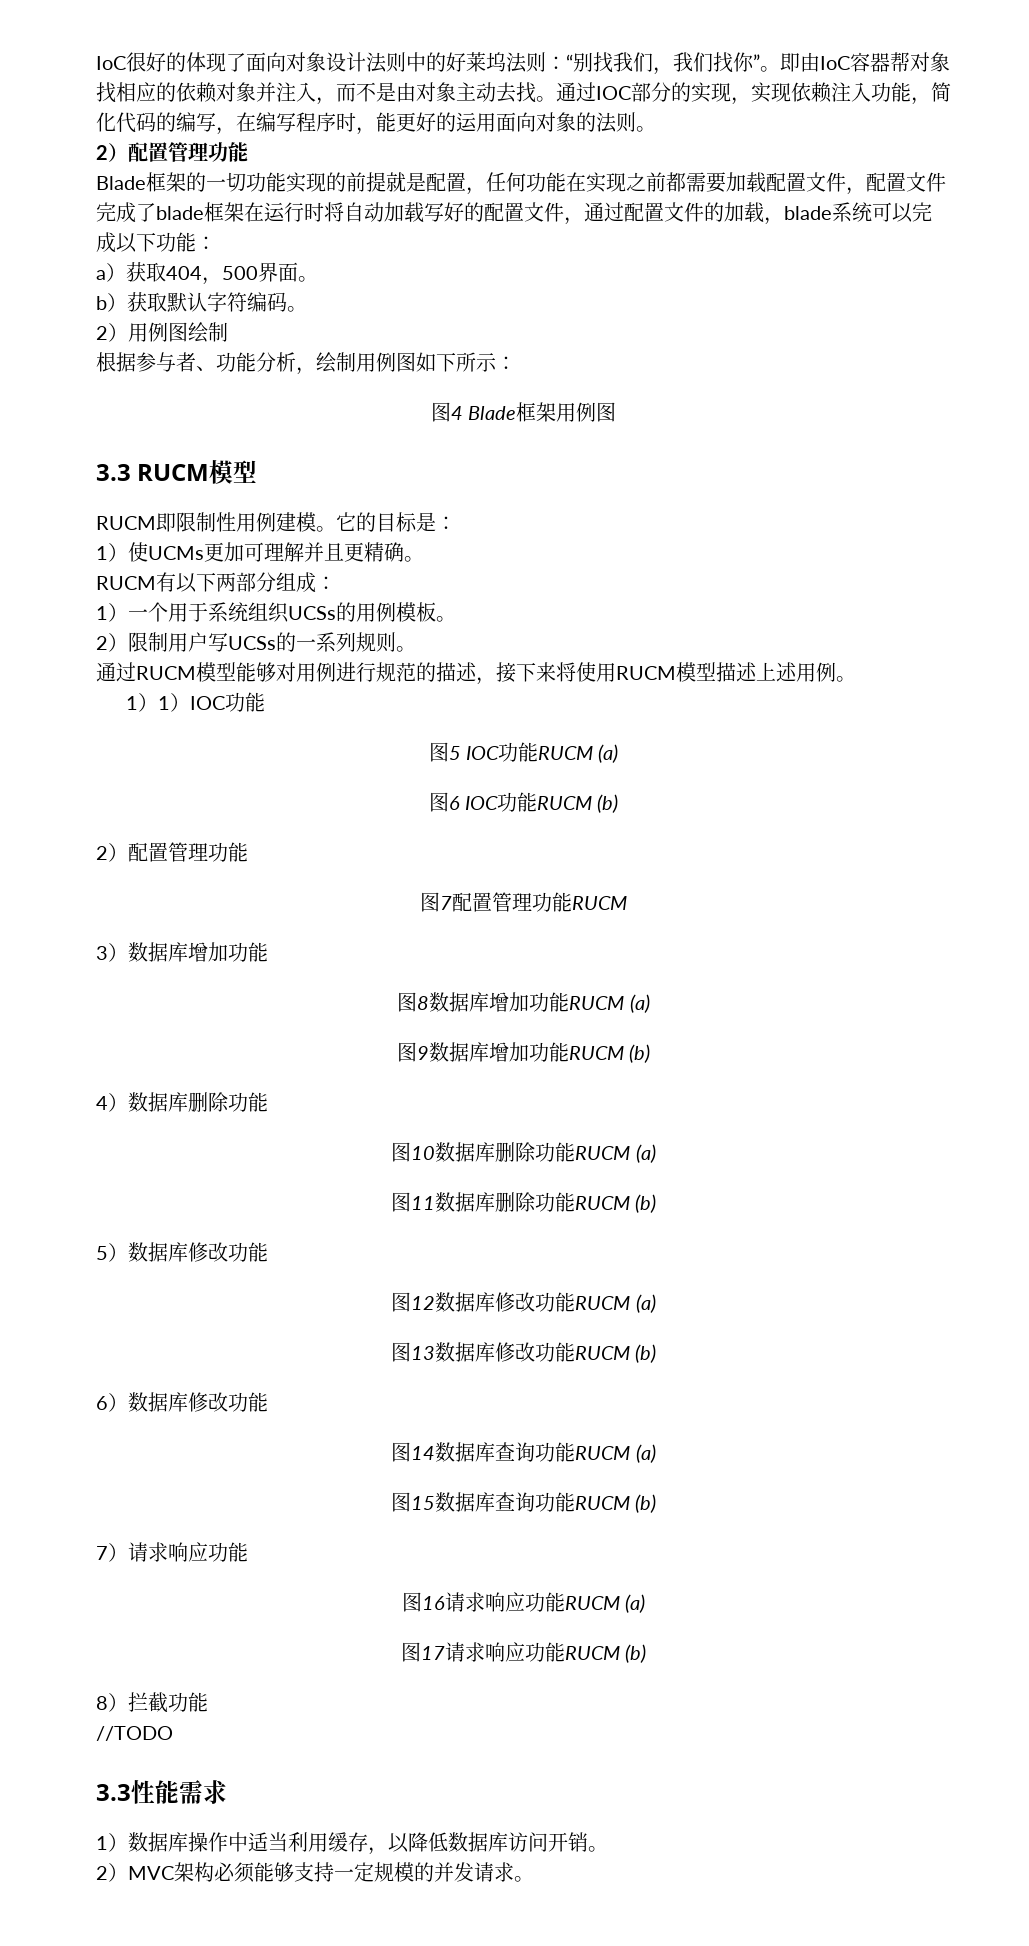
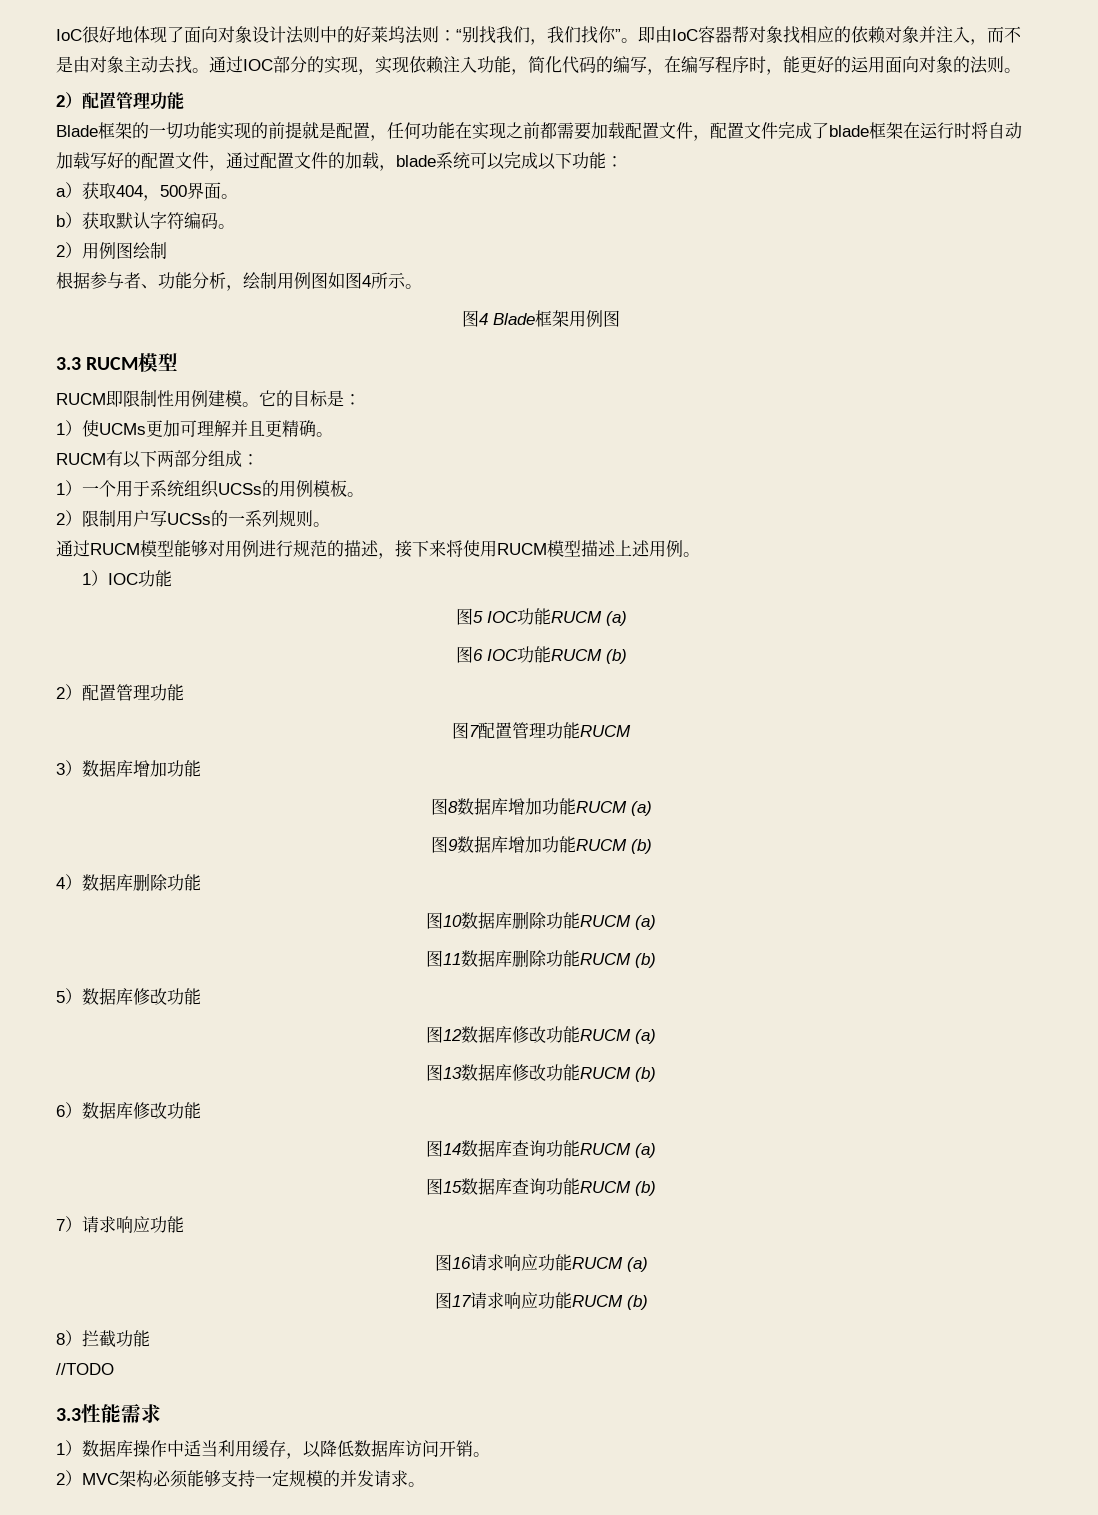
- IoC很好的体现了面向对象设计法则中的好莱坞法则：“别找我们，我们找你”。
+ IoC很好地体现了面向对象设计法则中的好莱坞法则：“别找我们，我们找你”。
- 根据参与者、功能分析，绘制用例图如下所示：
+ 根据参与者、功能分析，绘制用例图如图4所示。
- 1）1）IOC功能
+ 1）IOC功能

